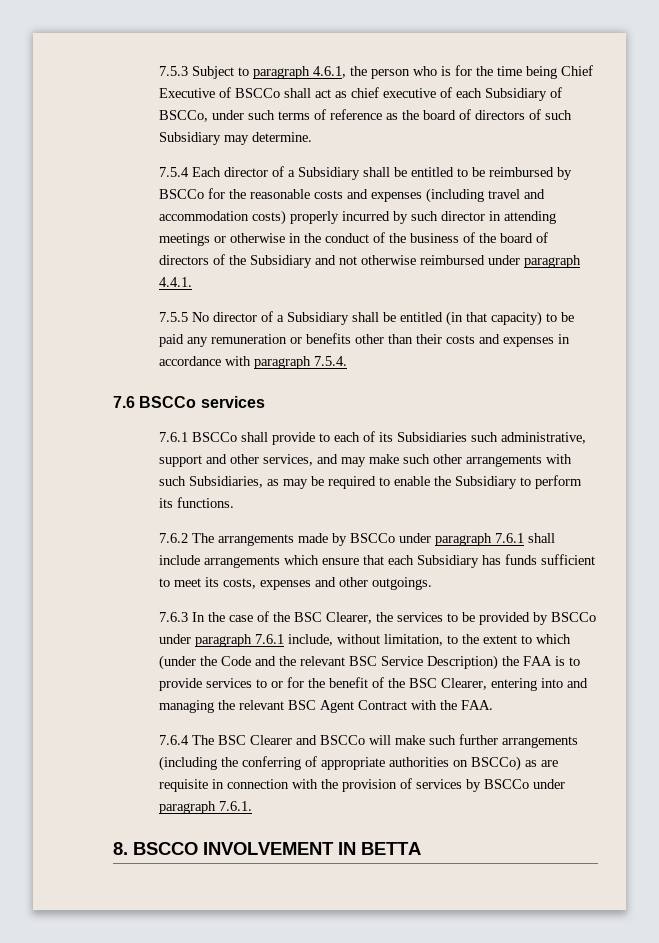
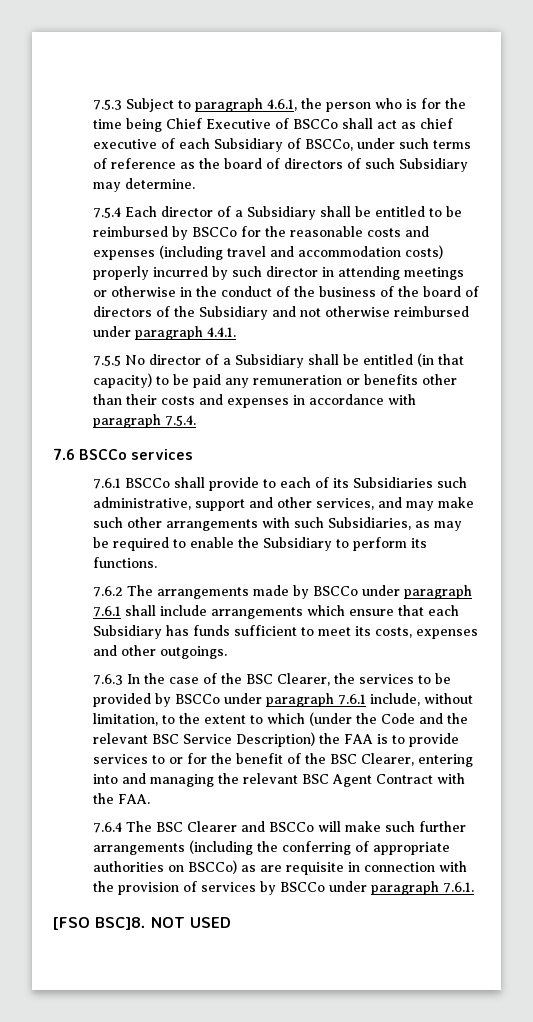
- 8. BSCCO INVOLVEMENT IN BETTA
+ [FSO BSC]8. NOT USED

